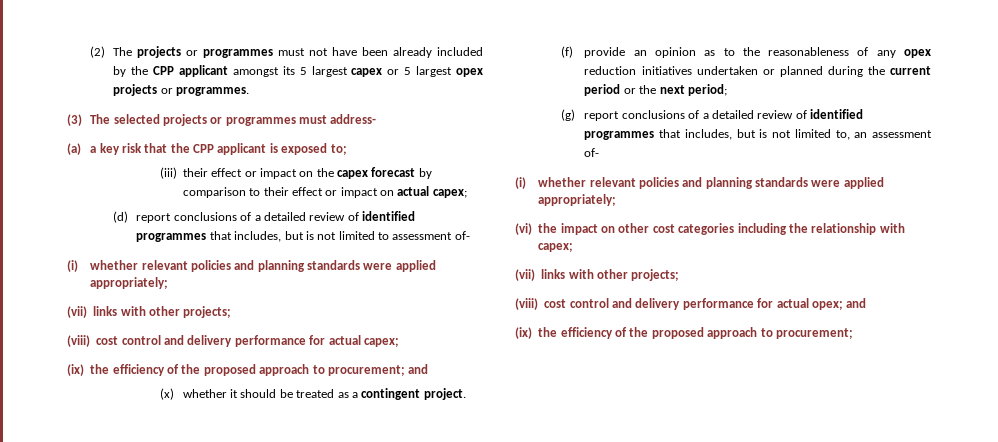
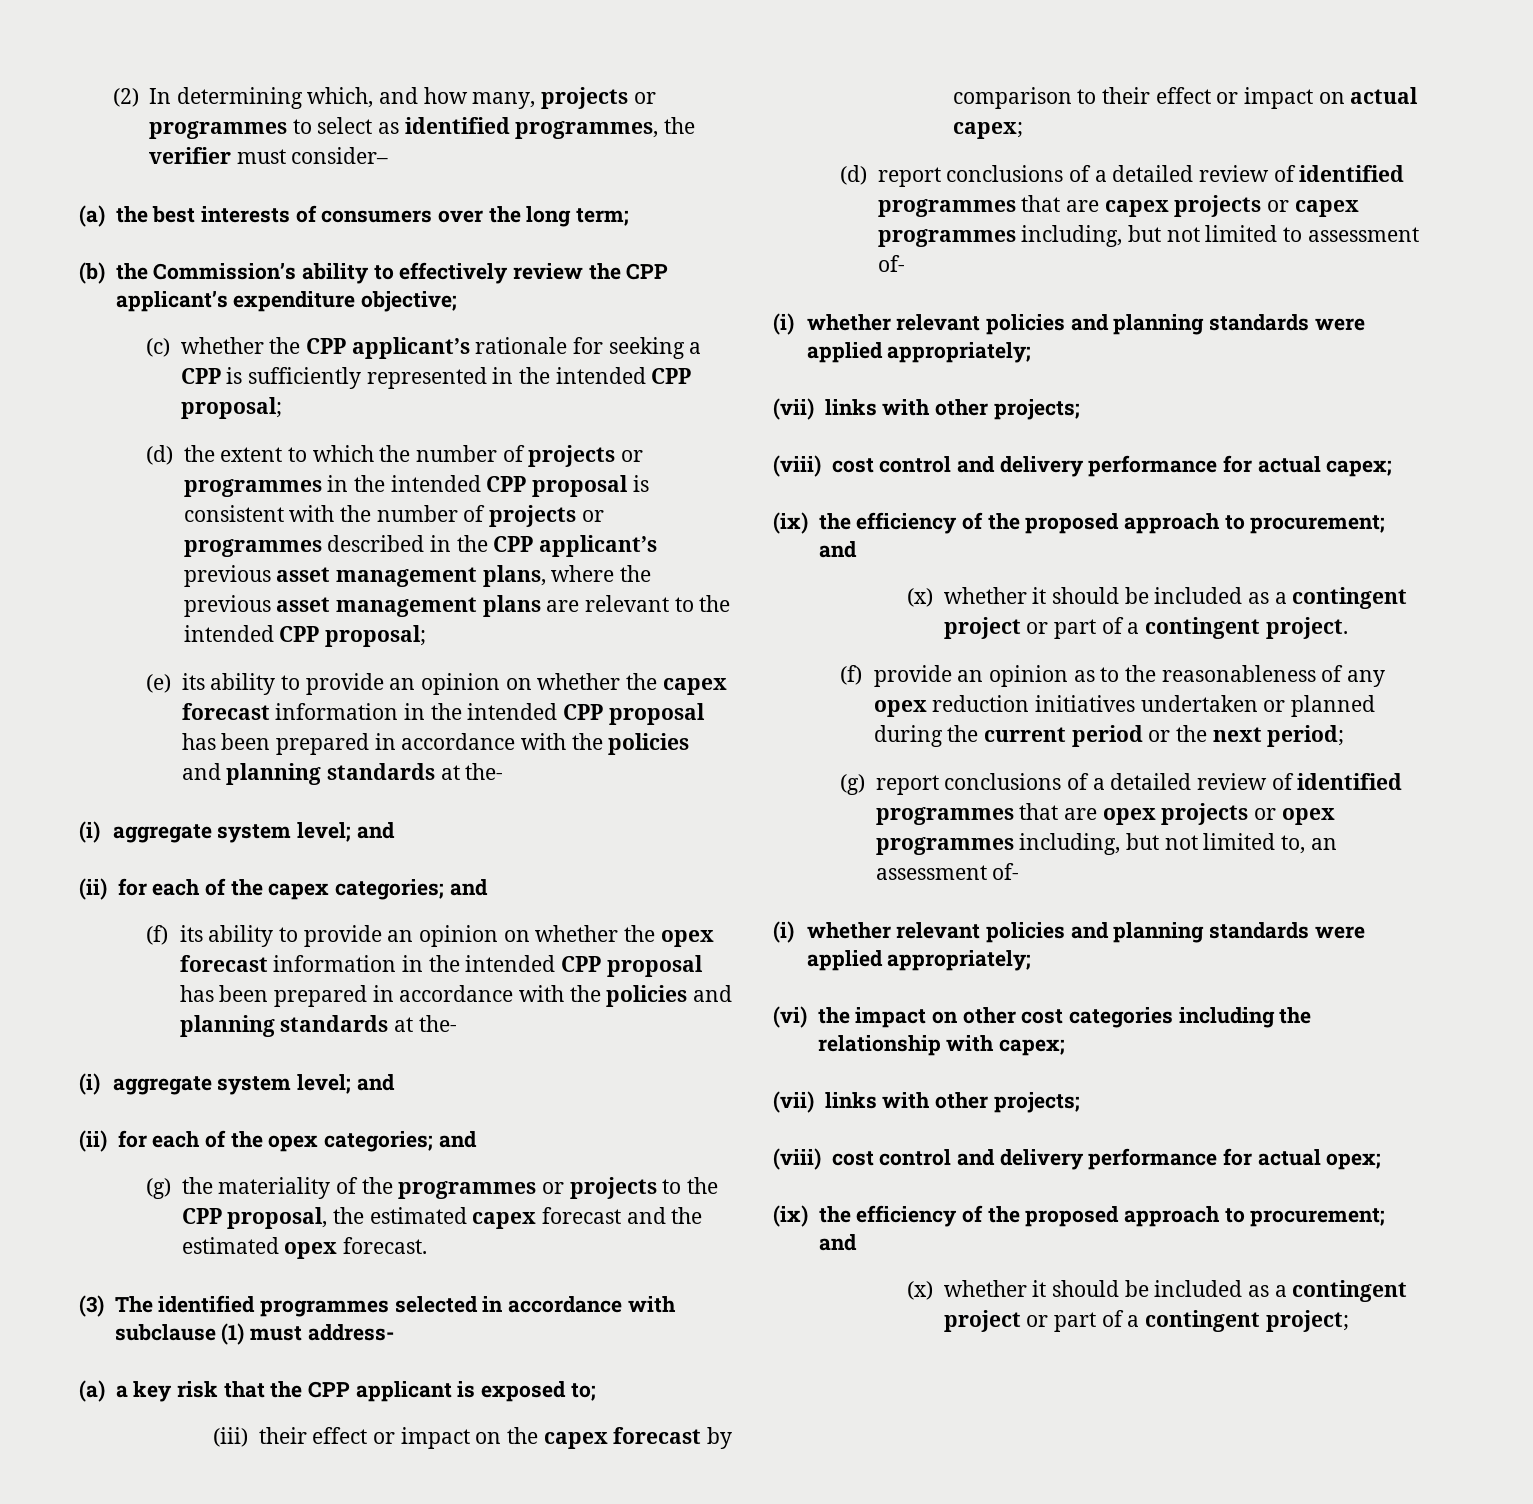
- (2) The projects or programmes must not have been already included by the CPP applicant amongst its 5 largest capex or 5 largest opex projects or programmes.
- (3) The selected projects or programmes must address-
+ (2) In determining which, and how many, projects or programmes to select as identified programmes, the verifier must consider–
+ (a) the best interests of consumers over the long term;
+ (b) the Commission’s ability to effectively review the CPP applicant’s expenditure objective;
+ (c) whether the CPP applicant’s rationale for seeking a CPP is sufficiently represented in the intended CPP proposal;
+ (d) the extent to which the number of projects or programmes in the intended CPP proposal is consistent with the number of projects or programmes described in the CPP applicant’s previous asset management plans, where the previous asset management plans are relevant to the intended CPP proposal;
+ (e) its ability to provide an opinion on whether the capex forecast information in the intended CPP proposal has been prepared in accordance with the policies and planning standards at the-
+ (i) aggregate system level; and
+ (ii) for each of the capex categories; and
+ (f) its ability to provide an opinion on whether the opex forecast information in the intended CPP proposal has been prepared in accordance with the policies and planning standards at the-
+ (i) aggregate system level; and
+ (ii) for each of the opex categories; and
+ (g) the materiality of the programmes or projects to the CPP proposal, the estimated capex forecast and the estimated opex forecast.
+ (3) The identified programmes selected in accordance with subclause (1) must address-
- (d) report conclusions of a detailed review of identified programmes that includes, but is not limited to assessment of-
+ (d) report conclusions of a detailed review of identified programmes that are capex projects or capex programmes including, but not limited to assessment of-
- (x) whether it should be treated as a contingent project.
+ (x) whether it should be included as a contingent project or part of a contingent project.
- (g) report conclusions of a detailed review of identified programmes that includes, but is not limited to, an assessment of-
+ (g) report conclusions of a detailed review of identified programmes that are opex projects or opex programmes including, but not limited to, an assessment of-
- (viii) cost control and delivery performance for actual opex; and
- (ix) the efficiency of the proposed approach to procurement;
+ (viii) cost control and delivery performance for actual opex;
+ (ix) the efficiency of the proposed approach to procurement; and
+ (x) whether it should be included as a contingent project or part of a contingent project;

